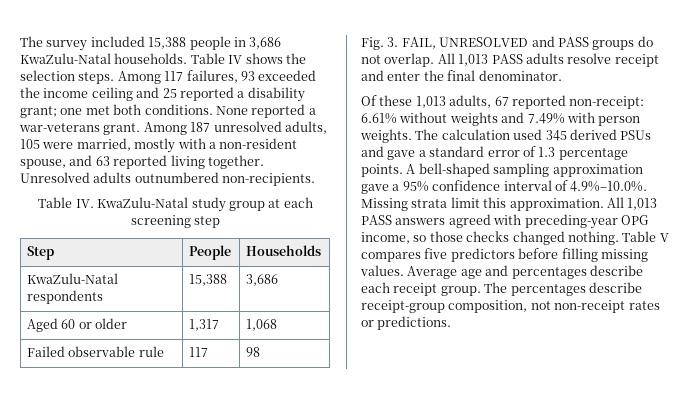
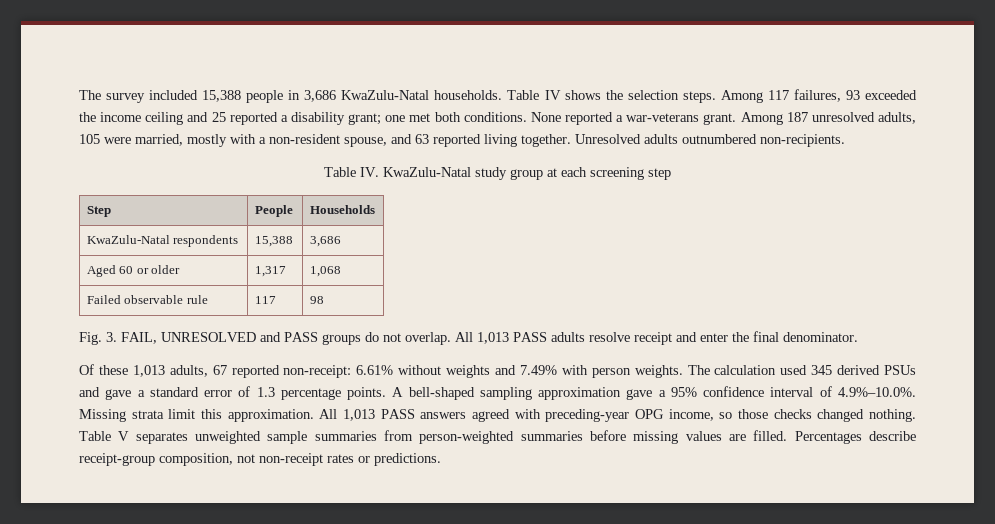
- Table V compares five predictors before filling missing values. Average age and percentages describe each receipt group. The percentages describe receipt-group composition, not non-receipt rates or predictions.
+ Table V separates unweighted sample summaries from person-weighted summaries before missing values are filled. Percentages describe receipt-group composition, not non-receipt rates or predictions.

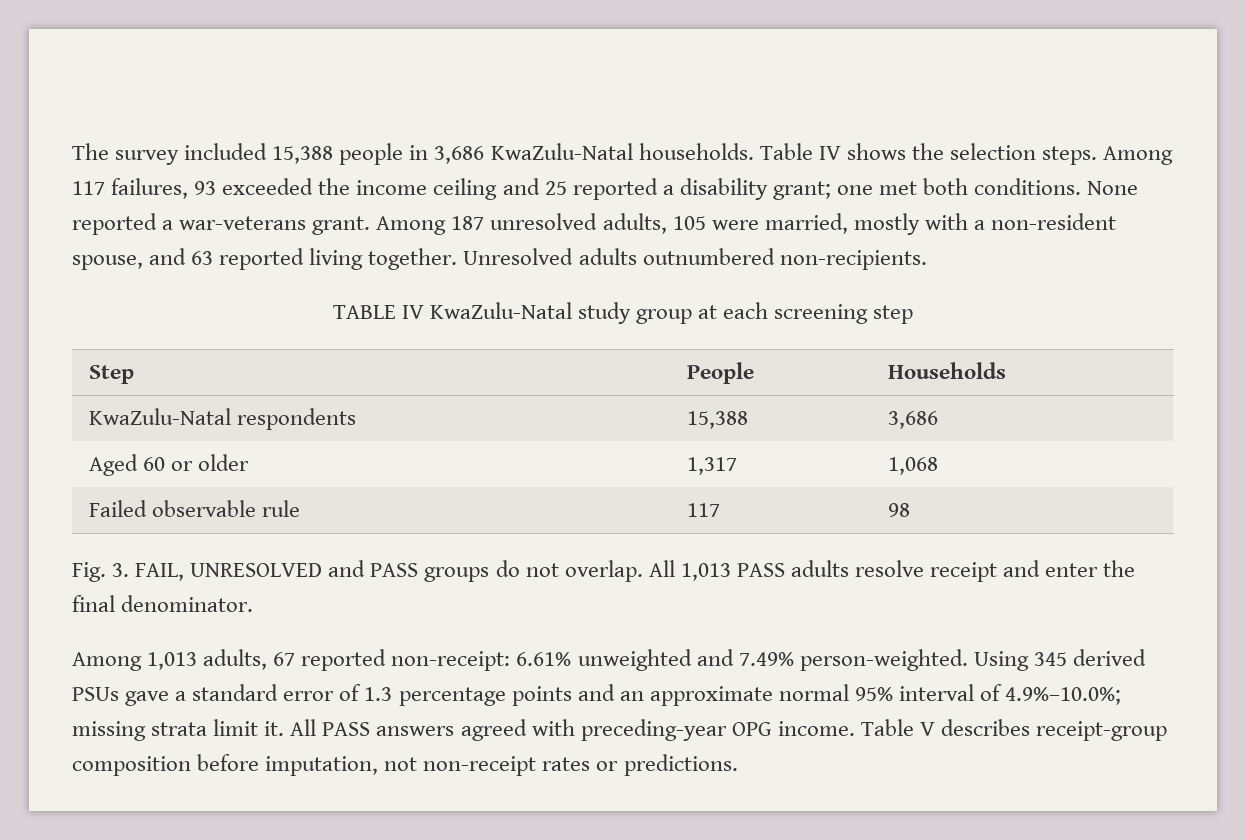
- Table IV. KwaZulu-Natal study group at each screening step
+ TABLE IV KwaZulu-Natal study group at each screening step
- Of these 1,013 adults, 67 reported non-receipt: 6.61% without weights and 7.49% with person weights. The calculation used 345 derived PSUs and gave a standard error of 1.3 percentage points. A bell-shaped sampling approximation gave a 95% confidence interval of 4.9%–10.0%. Missing strata limit this approximation. All 1,013 PASS answers agreed with preceding-year OPG income, so those checks changed nothing. Table V separates unweighted sample summaries from person-weighted summaries before missing values are filled. Percentages describe receipt-group composition, not non-receipt rates or predictions.
+ Among 1,013 adults, 67 reported non-receipt: 6.61% unweighted and 7.49% person-weighted. Using 345 derived PSUs gave a standard error of 1.3 percentage points and an approximate normal 95% interval of 4.9%–10.0%; missing strata limit it. All PASS answers agreed with preceding-year OPG income. Table V describes receipt-group composition before imputation, not non-receipt rates or predictions.

